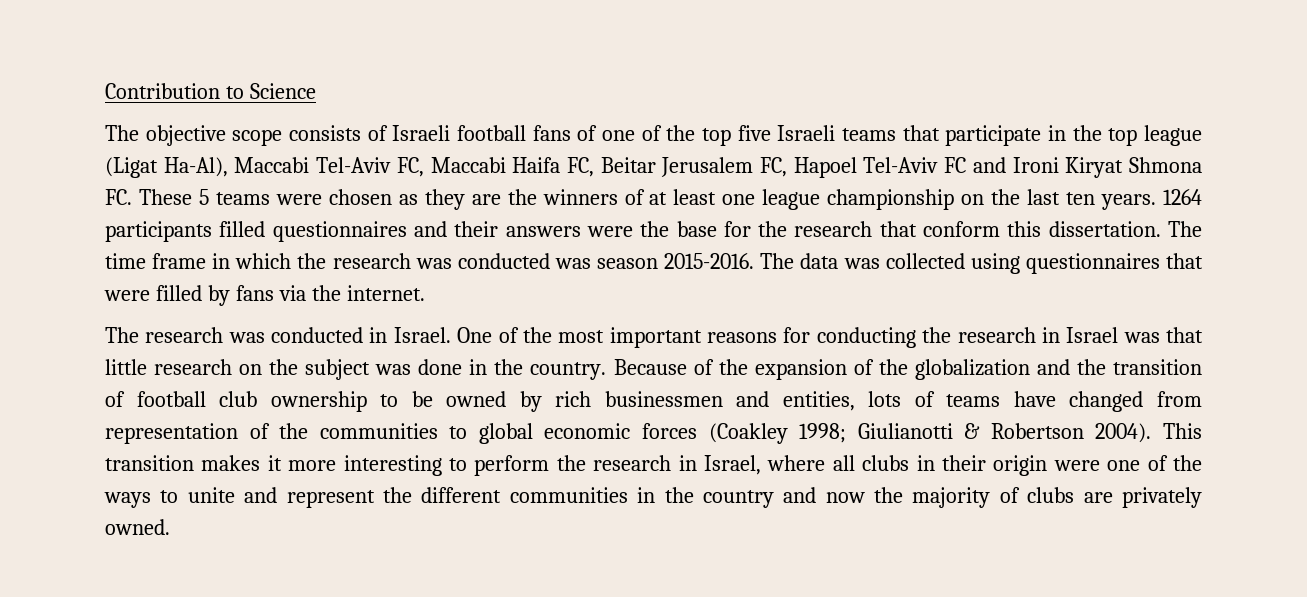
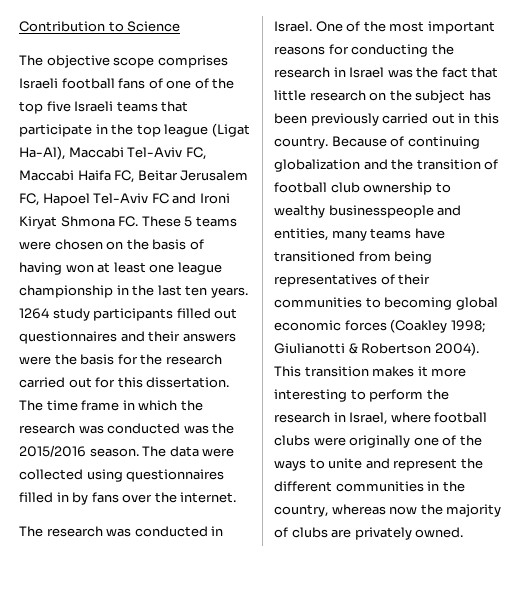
- The objective scope consists of Israeli football fans of one of the top five Israeli teams that participate in the top league (Ligat Ha-Al), Maccabi Tel-Aviv FC, Maccabi Haifa FC, Beitar Jerusalem FC, Hapoel Tel-Aviv FC and Ironi Kiryat Shmona FC. These 5 teams were chosen as they are the winners of at least one league championship on the last ten years.
+ The objective scope comprises Israeli football fans of one of the top five Israeli teams that participate in the top league (Ligat Ha-Al), Maccabi Tel-Aviv FC, Maccabi Haifa FC, Beitar Jerusalem FC, Hapoel Tel-Aviv FC and Ironi Kiryat Shmona FC. These 5 teams were chosen on the basis of having won at least one league championship in the last ten years.
- 1264 participants filled questionnaires and their answers were the base for the research that conform this dissertation.
+ 1264 study participants filled out questionnaires and their answers were the basis for the research carried out for this dissertation.
- The time frame in which the research was conducted was season 2015-2016.
+ The time frame in which the research was conducted was the 2015/2016 season.
- The data was collected using questionnaires that were filled by fans via the internet.
+ The data were collected using questionnaires filled in by fans over the internet.
- One of the most important reasons for conducting the research in Israel was that little research on the subject was done in the country. Because of the expansion of the globalization and the transition of football club ownership to be owned by rich businessmen and entities, lots of teams have changed from representation of the communities to global economic forces (Coakley 1998; Giulianotti & Robertson 2004).
+ One of the most important reasons for conducting the research in Israel was the fact that little research on the subject has been previously carried out in this country. Because of continuing globalization and the transition of football club ownership to wealthy businesspeople and entities, many teams have transitioned from being representatives of their communities to becoming global economic forces (Coakley 1998; Giulianotti & Robertson 2004).
- This transition makes it more interesting to perform the research in Israel, where all clubs in their origin were one of the ways to unite and represent the different communities in the country and now the majority of clubs are privately owned.
+ This transition makes it more interesting to perform the research in Israel, where football clubs were originally one of the ways to unite and represent the different communities in the country, whereas now the majority of clubs are privately owned.

